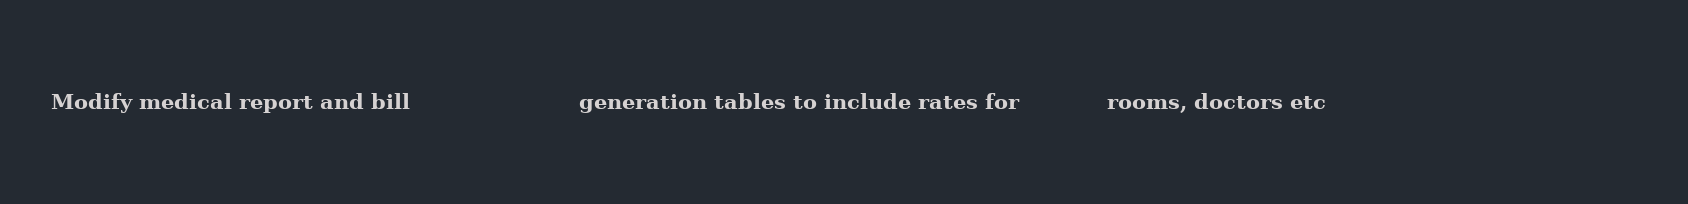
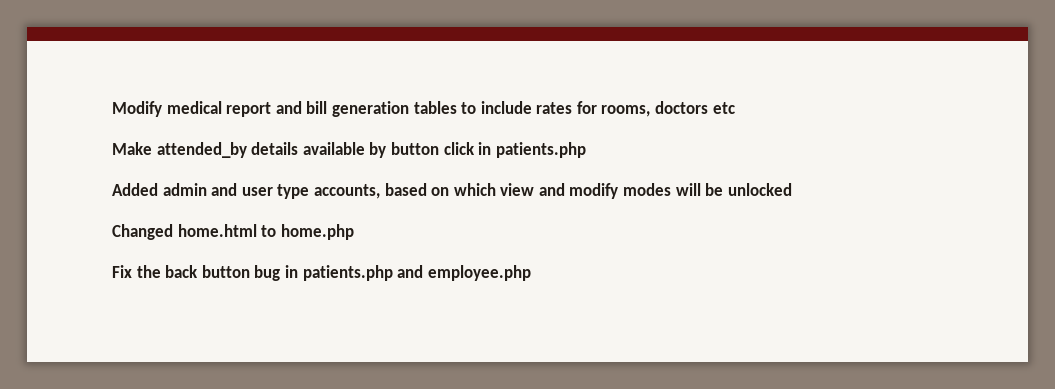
+ Make attended_by details available by button click in patients.php
+ Added admin and user type accounts, based on which view and modify modes will be unlocked
+ Changed home.html to home.php
+ Fix the back button bug in patients.php and employee.php

